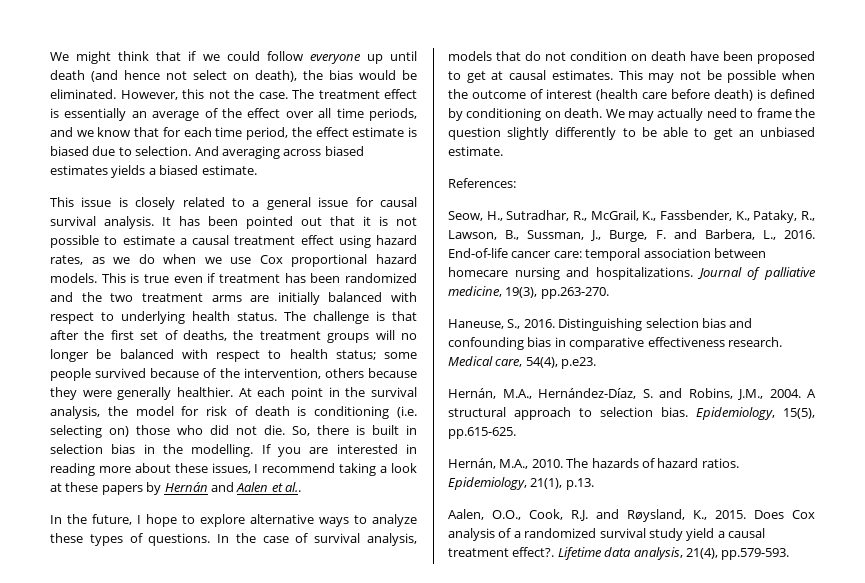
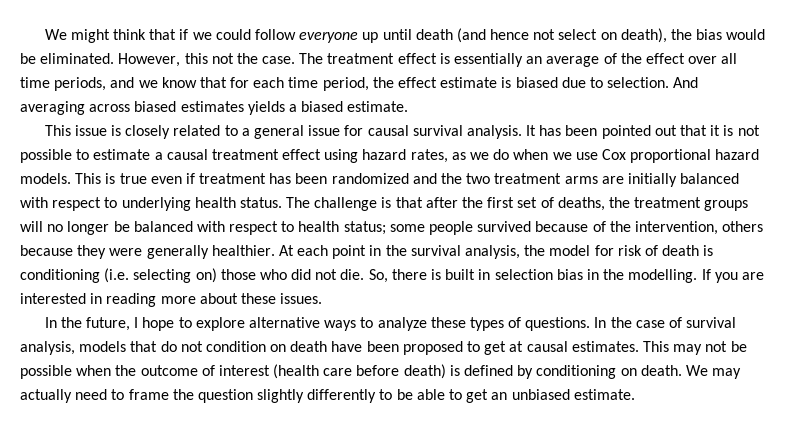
- If you are interested in reading more about these issues, I recommend taking a look at these papers by Hernán and Aalen et al..
+ If you are interested in reading more about these issues.
- References:
- Seow, H., Sutradhar, R., McGrail, K., Fassbender, K., Pataky, R., Lawson, B., Sussman, J., Burge, F. and Barbera, L., 2016. End-of-life cancer care: temporal association between homecare nursing and hospitalizations. Journal of palliative medicine, 19(3), pp.263-270.
- Haneuse, S., 2016. Distinguishing selection bias and confounding bias in comparative effectiveness research. Medical care, 54(4), p.e23.
- Hernán, M.A., Hernández-Díaz, S. and Robins, J.M., 2004. A structural approach to selection bias. Epidemiology, 15(5), pp.615-625.
- Hernán, M.A., 2010. The hazards of hazard ratios. Epidemiology, 21(1), p.13.
- Aalen, O.O., Cook, R.J. and Røysland, K., 2015. Does Cox analysis of a randomized survival study yield a causal treatment effect?. Lifetime data analysis, 21(4), pp.579-593.

